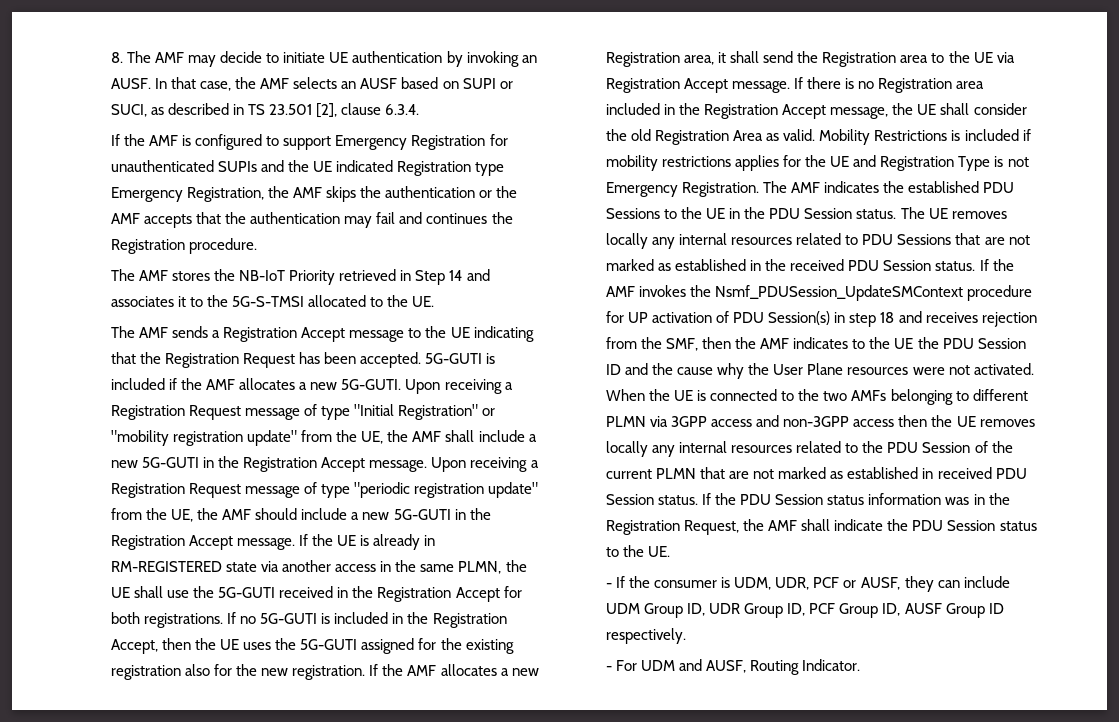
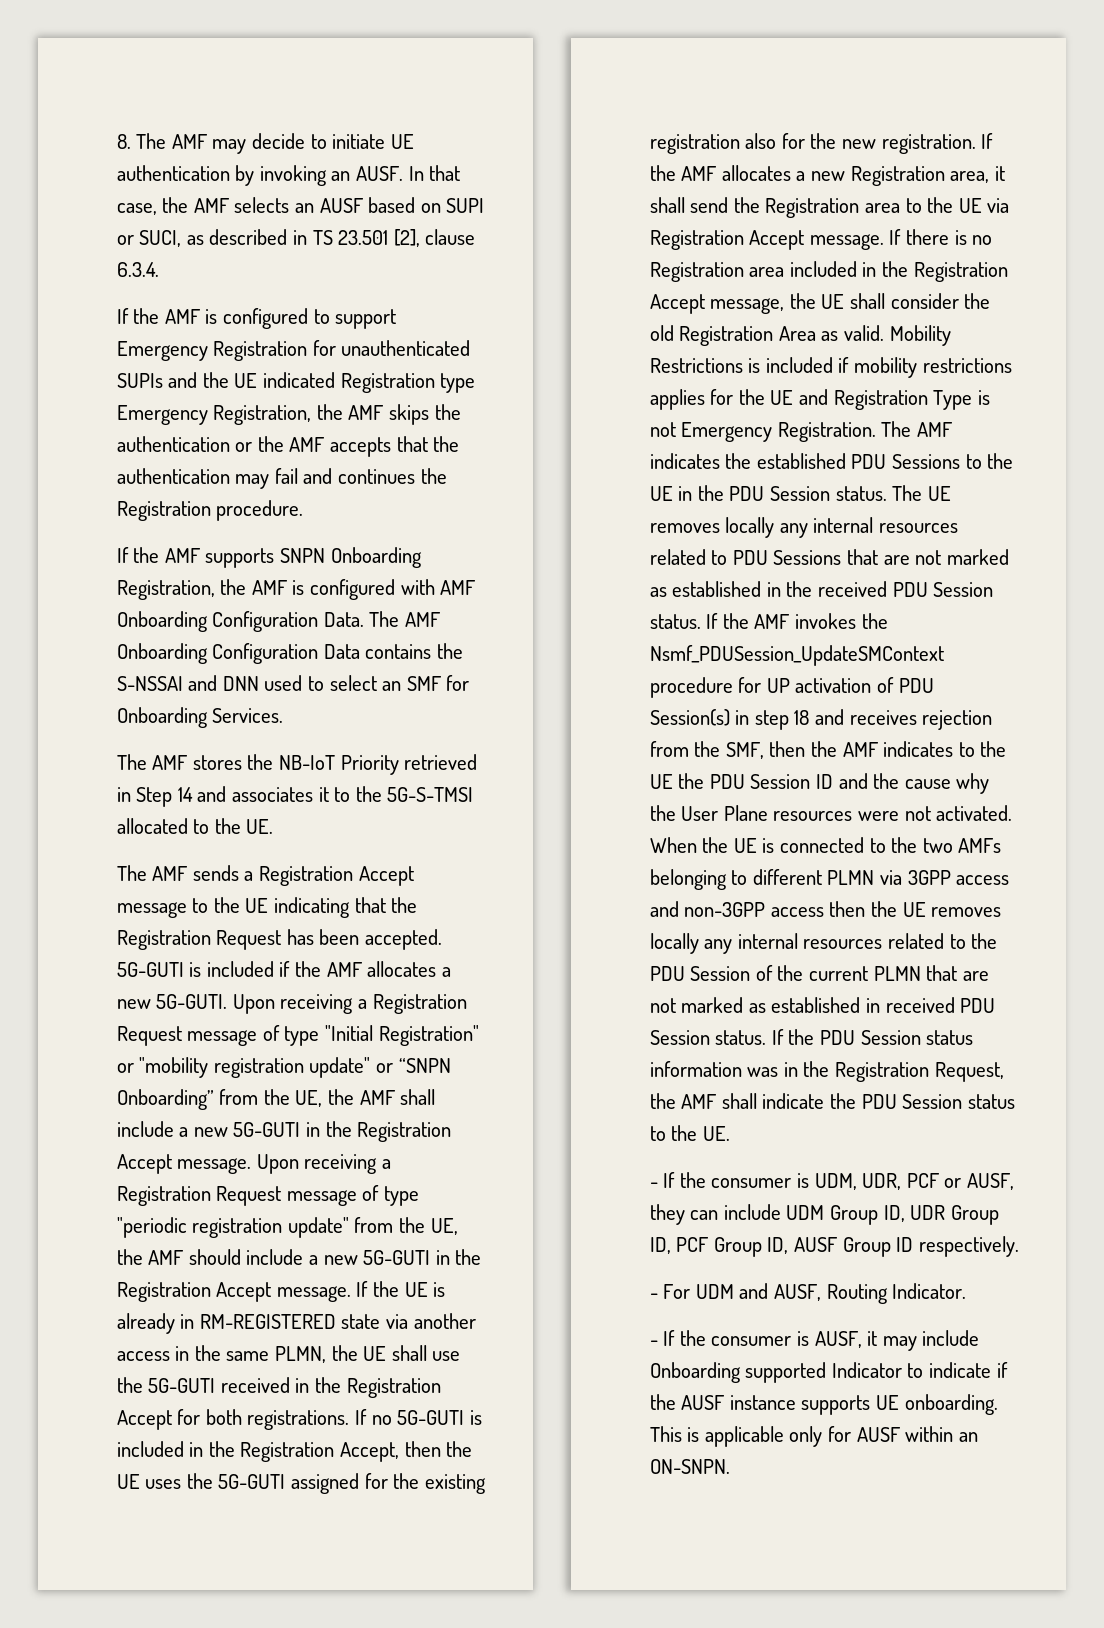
+ If the AMF supports SNPN Onboarding Registration, the AMF is configured with AMF Onboarding Configuration Data. The AMF Onboarding Configuration Data contains the S-NSSAI and DNN used to select an SMF for Onboarding Services.
- Upon receiving a Registration Request message of type "Initial Registration" or "mobility registration update" from the UE, the AMF shall include a new 5G-GUTI in the Registration Accept message.
+ Upon receiving a Registration Request message of type "Initial Registration" or "mobility registration update" or “SNPN Onboarding” from the UE, the AMF shall include a new 5G-GUTI in the Registration Accept message.
+ - If the consumer is AUSF, it may include Onboarding supported Indicator to indicate if the AUSF instance supports UE onboarding. This is applicable only for AUSF within an ON-SNPN.

